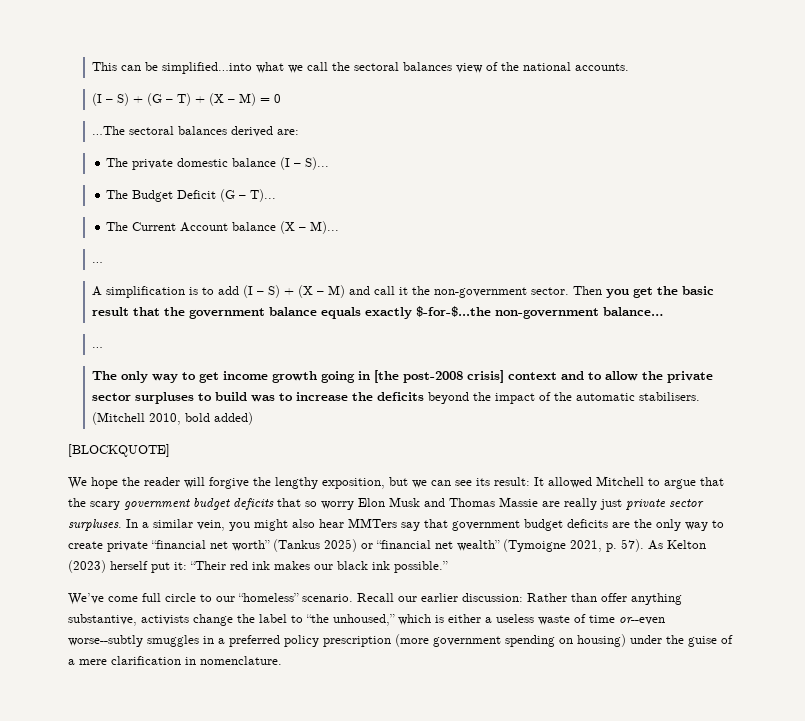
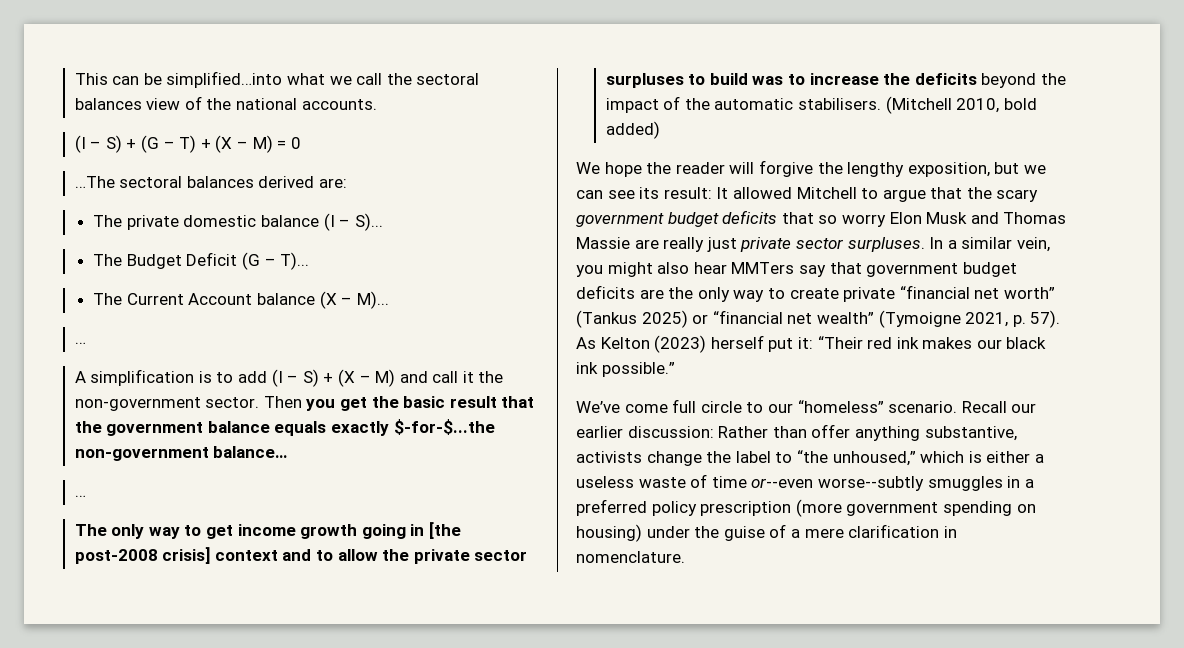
- [BLOCKQUOTE]

